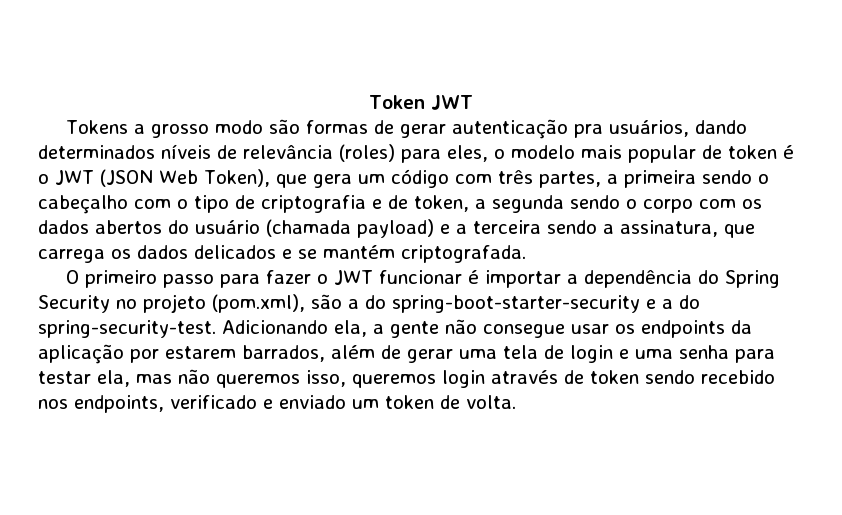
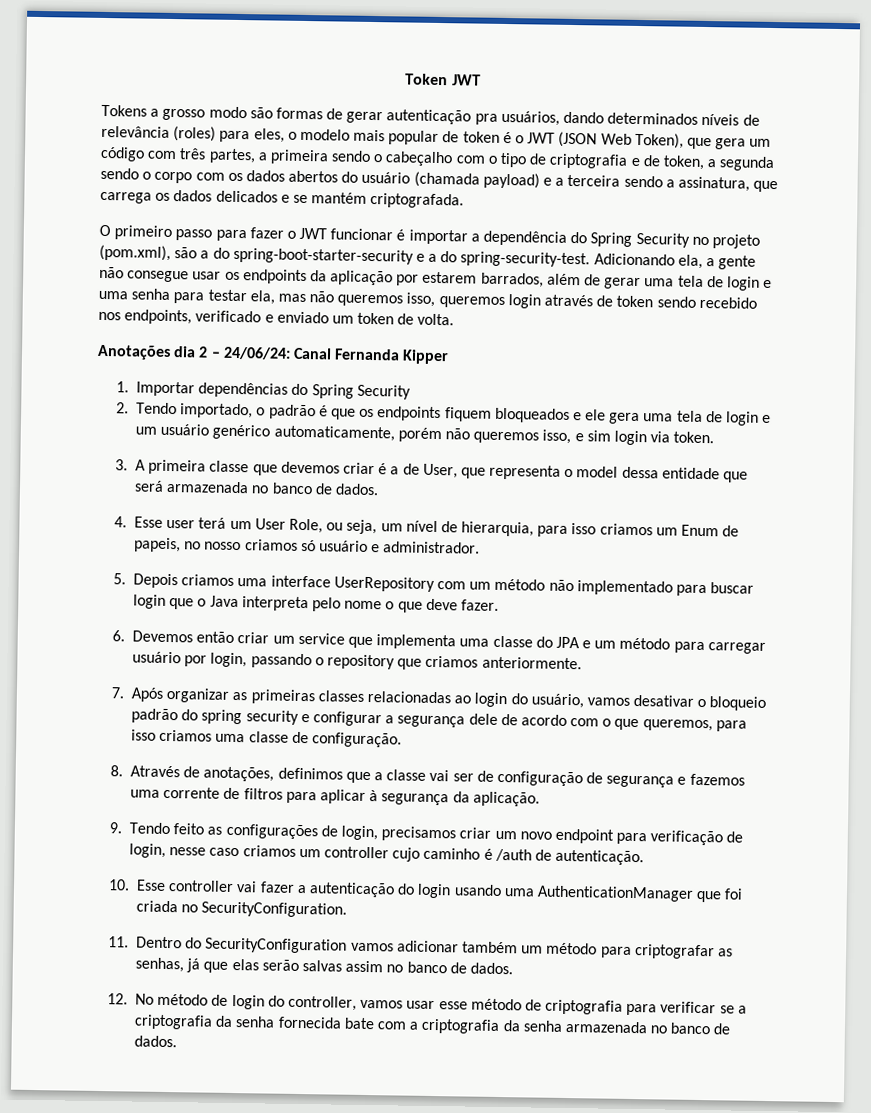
+ Anotações dia 2 – 24/06/24: Canal Fernanda Kipper
+ 1. Importar dependências do Spring Security
+ 2. Tendo importado, o padrão é que os endpoints fiquem bloqueados e ele gera uma tela de login e um usuário genérico automaticamente, porém não queremos isso, e sim login via token.
+ 3. A primeira classe que devemos criar é a de User, que representa o model dessa entidade que será armazenada no banco de dados.
+ 4. Esse user terá um User Role, ou seja, um nível de hierarquia, para isso criamos um Enum de papeis, no nosso criamos só usuário e administrador.
+ 5. Depois criamos uma interface UserRepository com um método não implementado para buscar login que o Java interpreta pelo nome o que deve fazer.
+ 6. Devemos então criar um service que implementa uma classe do JPA e um método para carregar usuário por login, passando o repository que criamos anteriormente.
+ 7. Após organizar as primeiras classes relacionadas ao login do usuário, vamos desativar o bloqueio padrão do spring security e configurar a segurança dele de acordo com o que queremos, para isso criamos uma classe de configuração.
+ 8. Através de anotações, definimos que a classe vai ser de configuração de segurança e fazemos uma corrente de filtros para aplicar à segurança da aplicação.
+ 9. Tendo feito as configurações de login, precisamos criar um novo endpoint para verificação de login, nesse caso criamos um controller cujo caminho é /auth de autenticação.
+ 10. Esse controller vai fazer a autenticação do login usando uma AuthenticationManager que foi criada no SecurityConfiguration.
+ 11. Dentro do SecurityConfiguration vamos adicionar também um método para criptografar as senhas, já que elas serão salvas assim no banco de dados.
+ 12. No método de login do controller, vamos usar esse método de criptografia para verificar se a criptografia da senha fornecida bate com a criptografia da senha armazenada no banco de dados.

